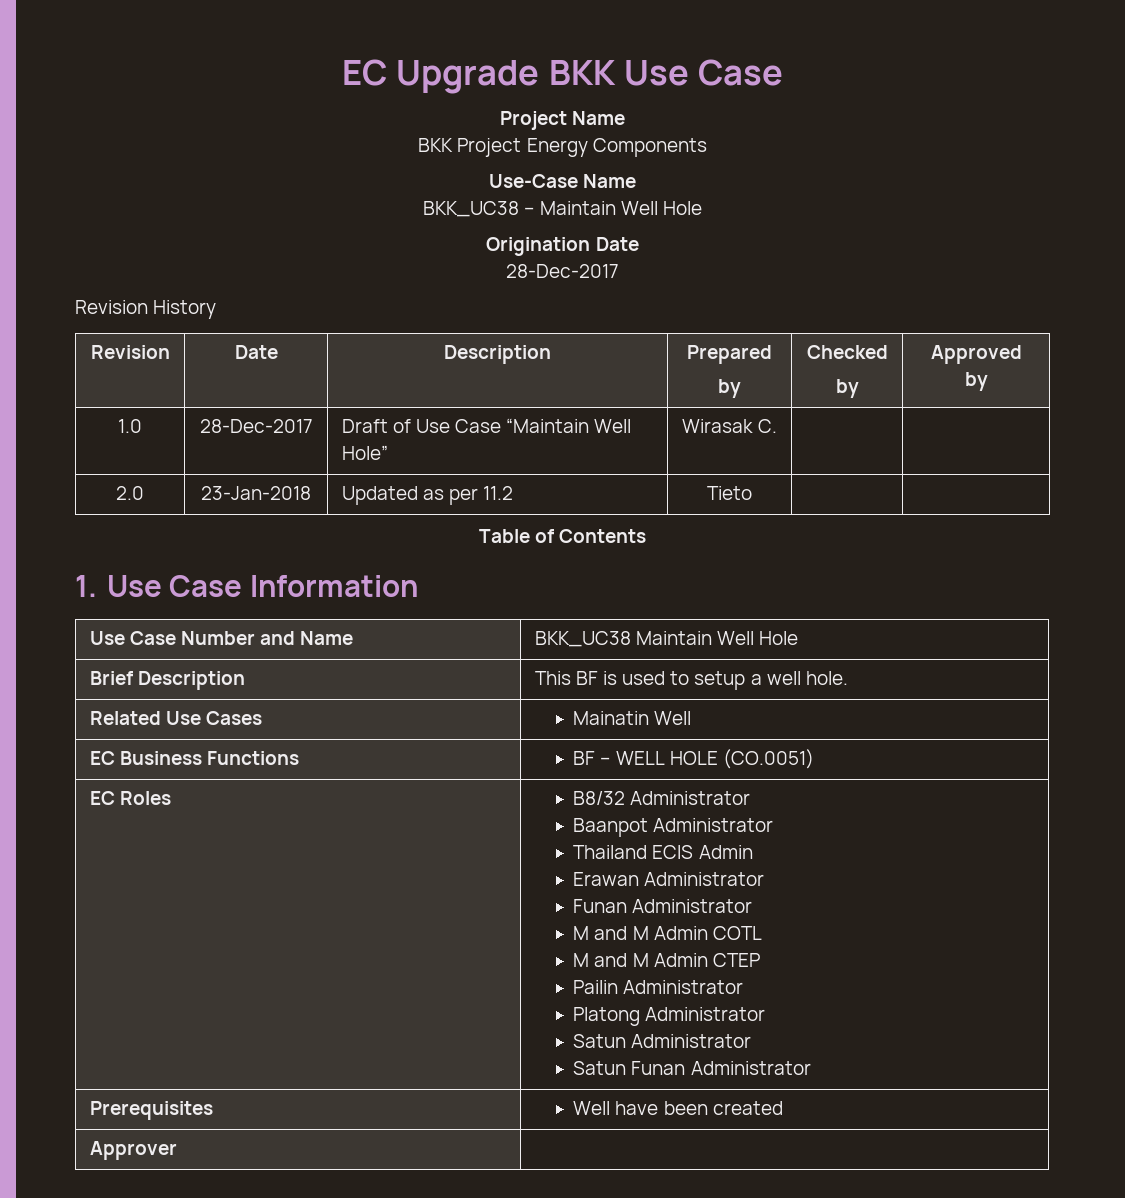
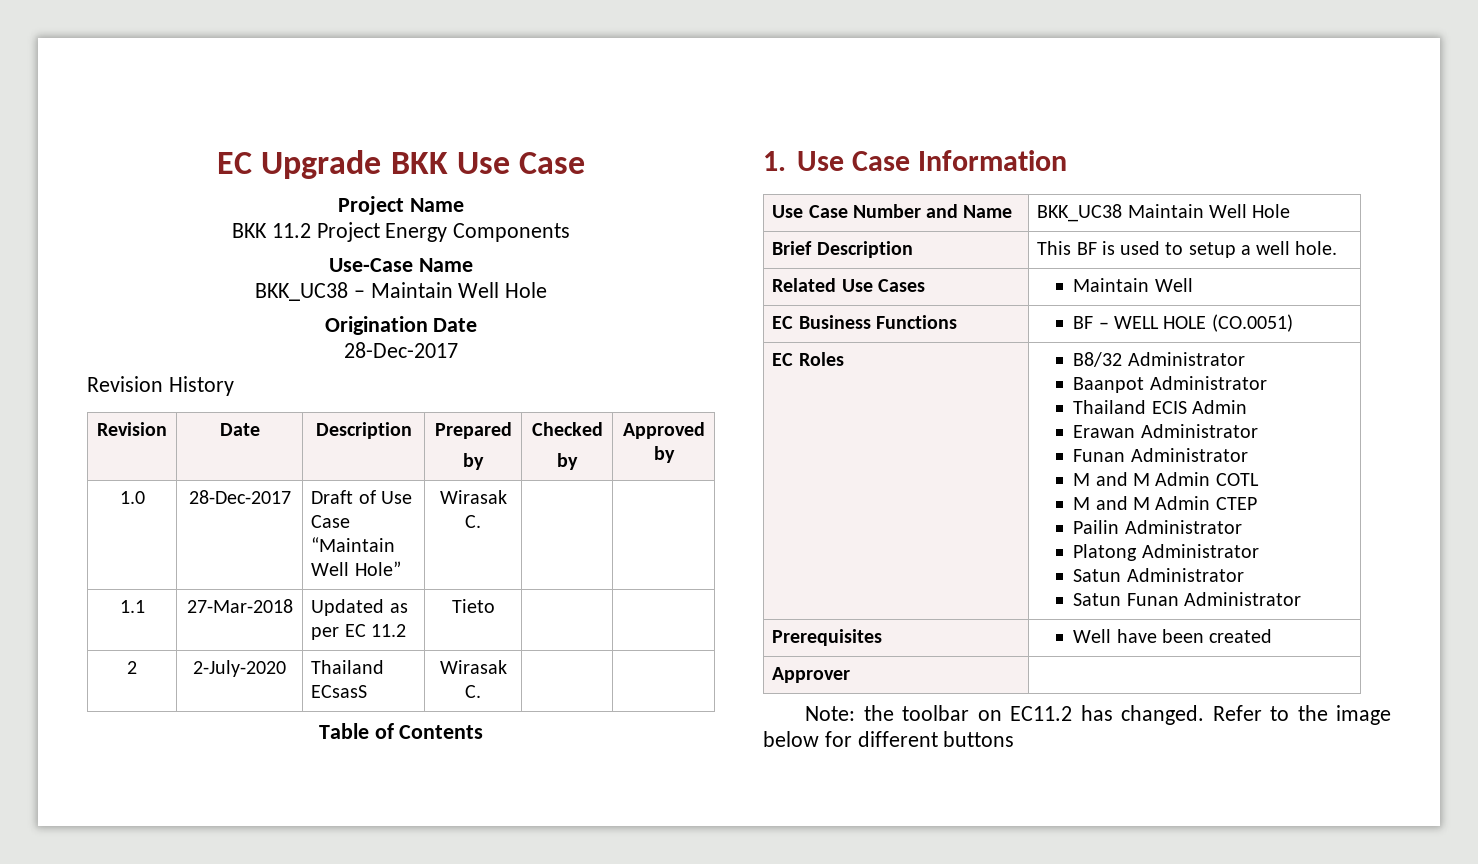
- BKK Project Energy Components
+ BKK 11.2 Project Energy Components
- 2.0 | 23-Jan-2018 | Updated as per 11.2 | Tieto | |
+ 1.1 | 27-Mar-2018 | Updated as per EC 11.2 | Tieto | |
+ 2 | 2-July-2020 | Thailand ECsasS | Wirasak C. | |
- Related Use Cases | Mainatin Well
+ Related Use Cases | Maintain Well
+ Note: the toolbar on EC11.2 has changed. Refer to the image below for different buttons

